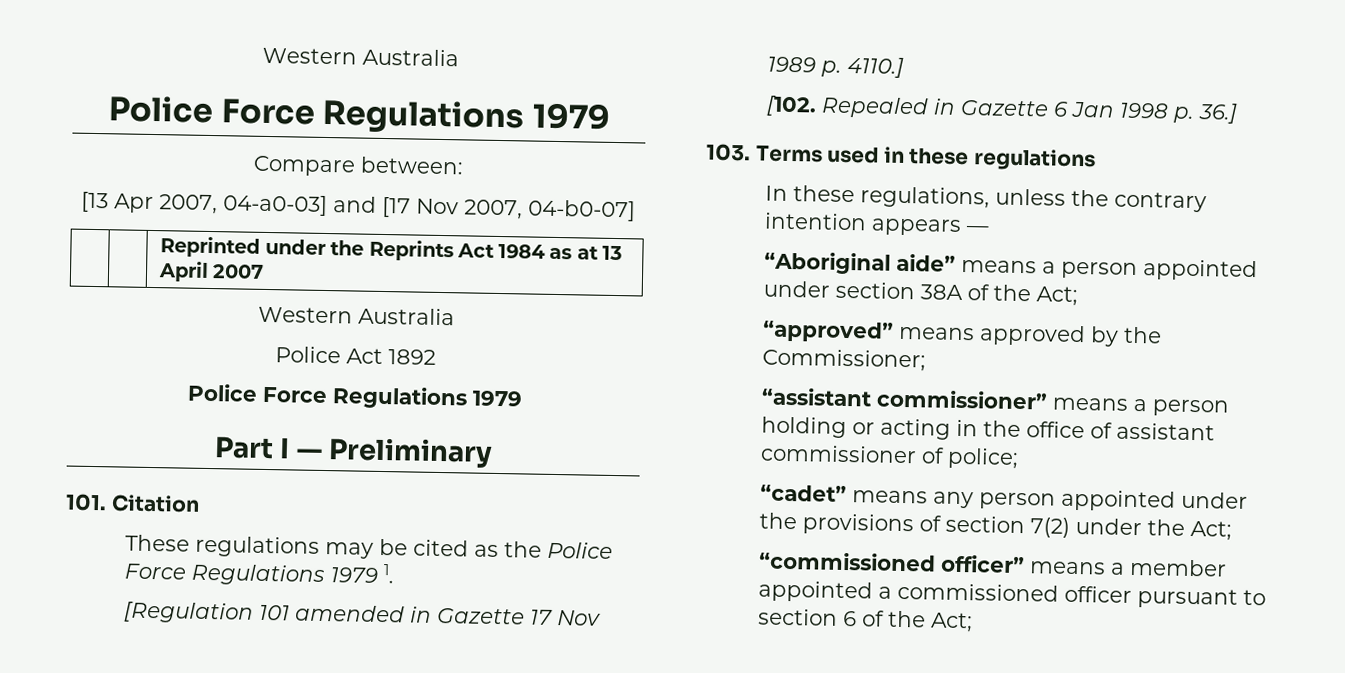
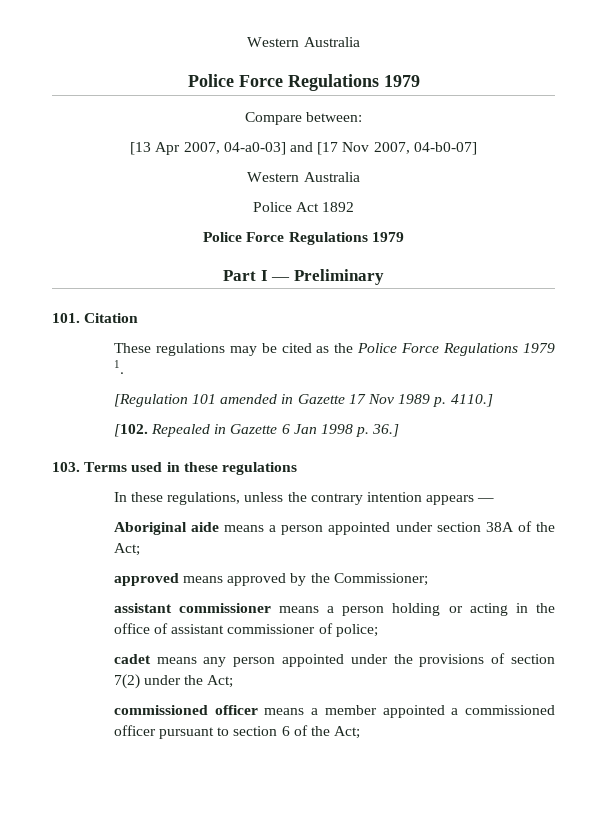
- | | Reprinted under the Reprints Act 1984 as at 13 April 2007
- “Aboriginal aide” means a person appointed under section 38A of the Act;
+ Aboriginal aide means a person appointed under section 38A of the Act;
- “approved” means approved by the Commissioner;
+ approved means approved by the Commissioner;
- “assistant commissioner” means a person holding or acting in the office of assistant commissioner of police;
+ assistant commissioner means a person holding or acting in the office of assistant commissioner of police;
- “cadet” means any person appointed under the provisions of section 7(2) under the Act;
+ cadet means any person appointed under the provisions of section 7(2) under the Act;
- “commissioned officer” means a member appointed a commissioned officer pursuant to section 6 of the Act;
+ commissioned officer means a member appointed a commissioned officer pursuant to section 6 of the Act;

